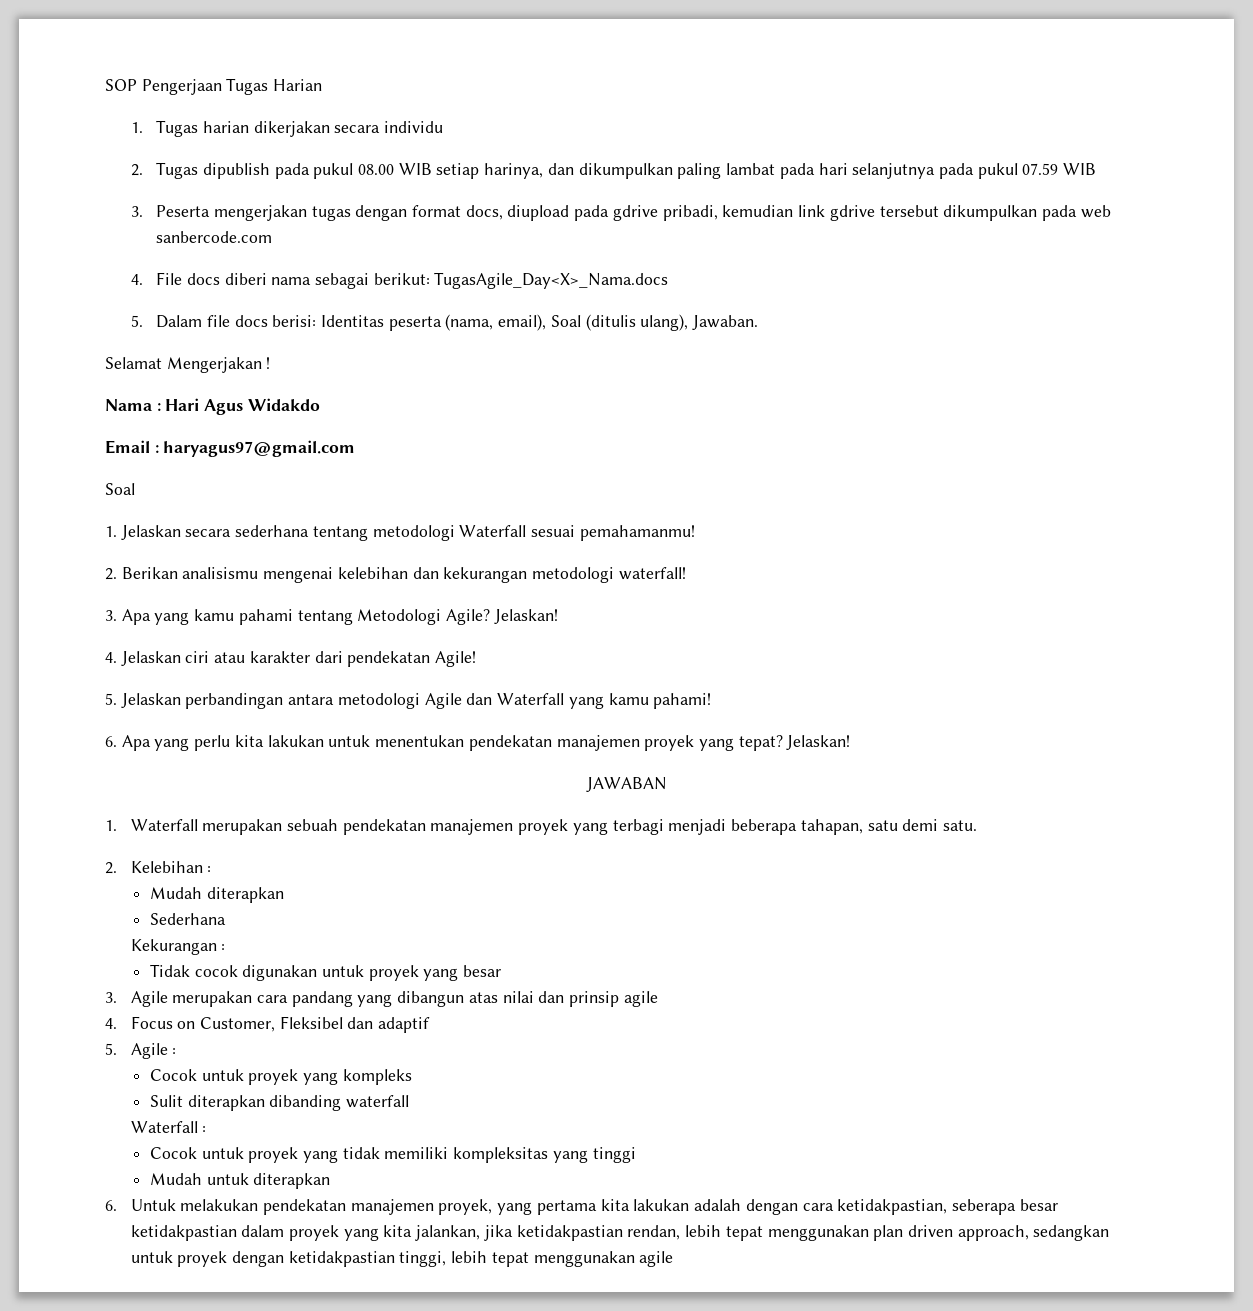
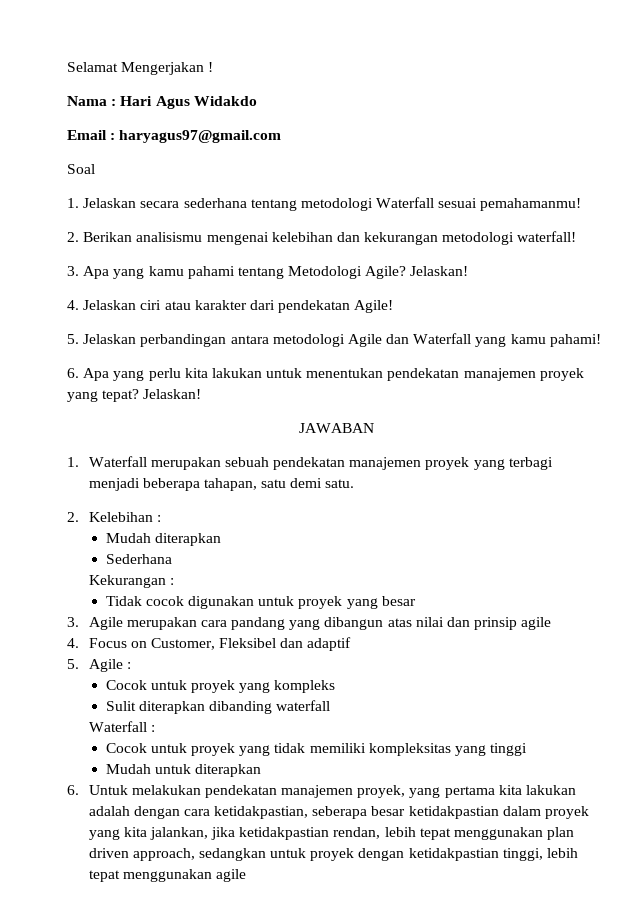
- SOP Pengerjaan Tugas Harian
- 1. Tugas harian dikerjakan secara individu
- 2. Tugas dipublish pada pukul 08.00 WIB setiap harinya, dan dikumpulkan paling lambat pada hari selanjutnya pada pukul 07.59 WIB
- 3. Peserta mengerjakan tugas dengan format docs, diupload pada gdrive pribadi, kemudian link gdrive tersebut dikumpulkan pada web sanbercode.com
- 4. File docs diberi nama sebagai berikut: TugasAgile_Day<X>_Nama.docs
- 5. Dalam file docs berisi: Identitas peserta (nama, email), Soal (ditulis ulang), Jawaban.

